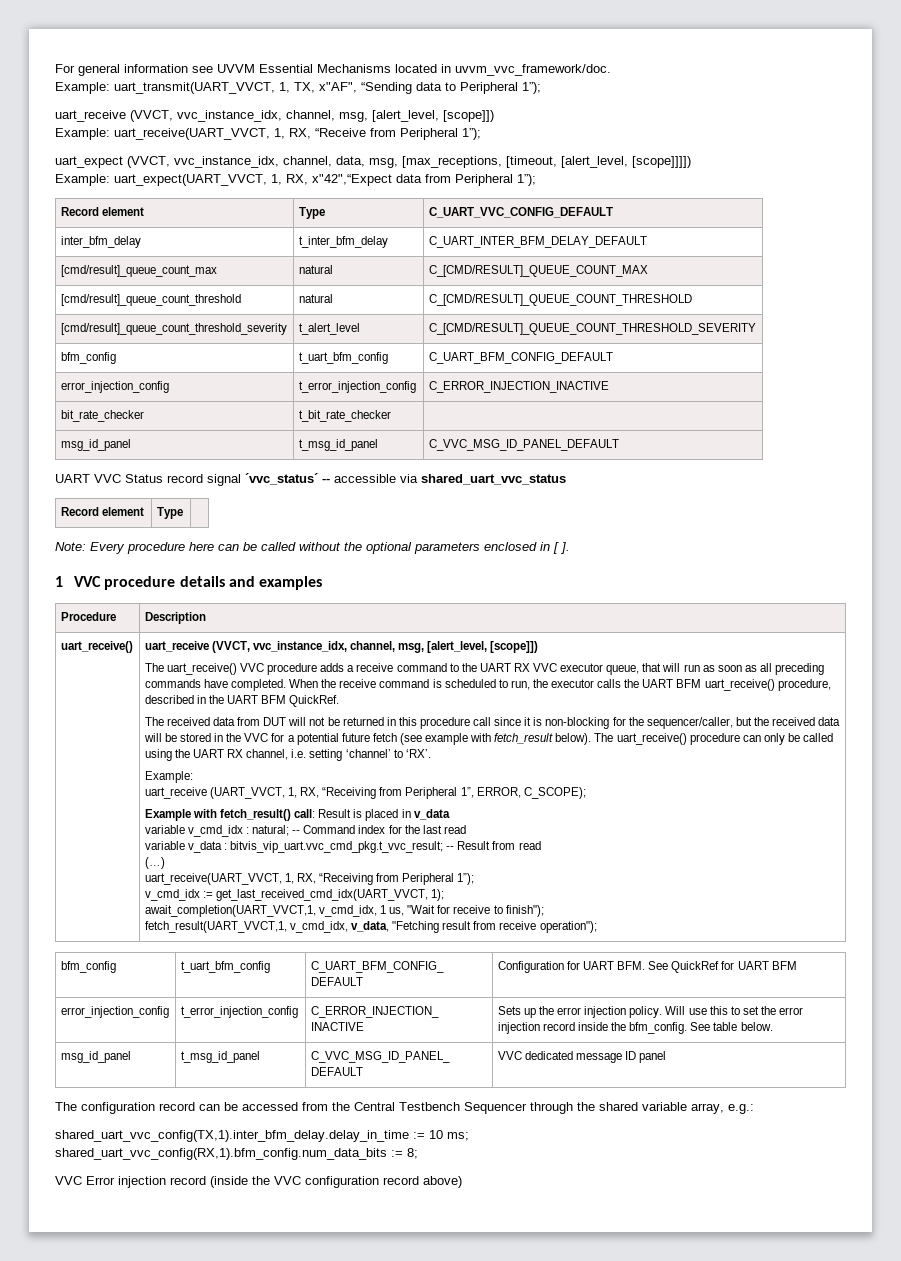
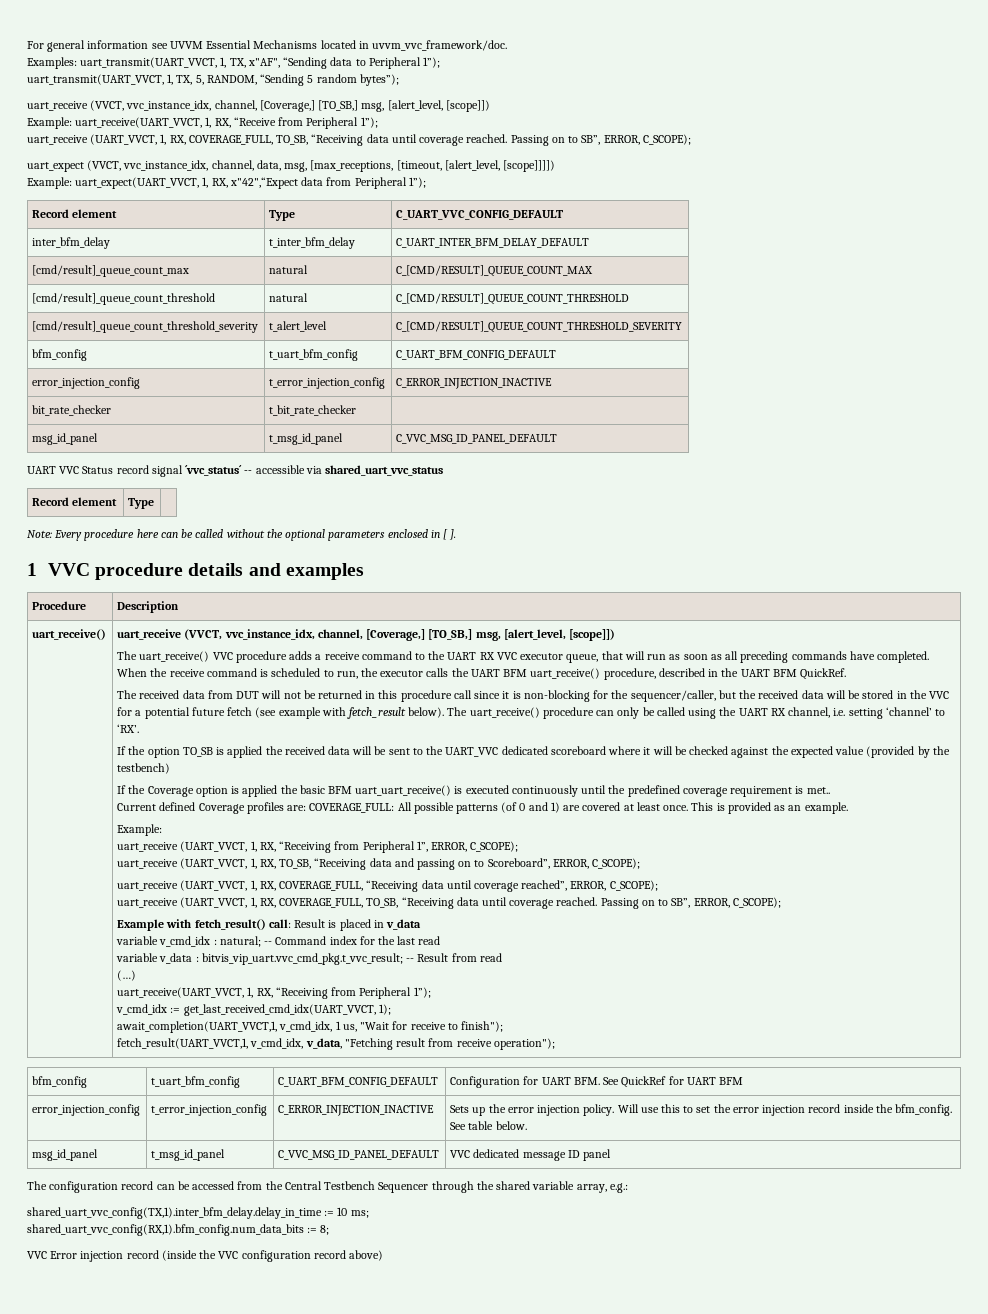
- Example: uart_transmit(UART_VVCT, 1, TX, x"AF", “Sending data to Peripheral 1”);
- uart_receive (VVCT, vvc_instance_idx, channel, msg, [alert_level, [scope]])
+ Examples: uart_transmit(UART_VVCT, 1, TX, x"AF", “Sending data to Peripheral 1”);
+ uart_transmit(UART_VVCT, 1, TX, 5, RANDOM, “Sending 5 random bytes”);
+ uart_receive (VVCT, vvc_instance_idx, channel, [Coverage,] [TO_SB,] msg, [alert_level, [scope]])
  Example: uart_receive(UART_VVCT, 1, RX, “Receive from Peripheral 1”);
+ uart_receive (UART_VVCT, 1, RX, COVERAGE_FULL, TO_SB, “Receiving data until coverage reached. Passing on to SB”, ERROR, C_SCOPE);
- uart_receive() | uart_receive (VVCT, vvc_instance_idx, channel, msg, [alert_level, [scope]])
+ uart_receive() | uart_receive (VVCT, vvc_instance_idx, channel, [Coverage,] [TO_SB,] msg, [alert_level, [scope]])
+ If the option TO_SB is applied the received data will be sent to the UART_VVC dedicated scoreboard where it will be checked against the expected value (provided by the testbench)
+ If the Coverage option is applied the basic BFM uart_uart_receive() is executed continuously until the predefined coverage requirement is met..
+ Current defined Coverage profiles are: COVERAGE_FULL: All possible patterns (of 0 and 1) are covered at least once. This is provided as an example.
+ uart_receive (UART_VVCT, 1, RX, TO_SB, “Receiving data and passing on to Scoreboard”, ERROR, C_SCOPE);
+ uart_receive (UART_VVCT, 1, RX, COVERAGE_FULL, “Receiving data until coverage reached”, ERROR, C_SCOPE);
+ uart_receive (UART_VVCT, 1, RX, COVERAGE_FULL, TO_SB, “Receiving data until coverage reached. Passing on to SB”, ERROR, C_SCOPE);

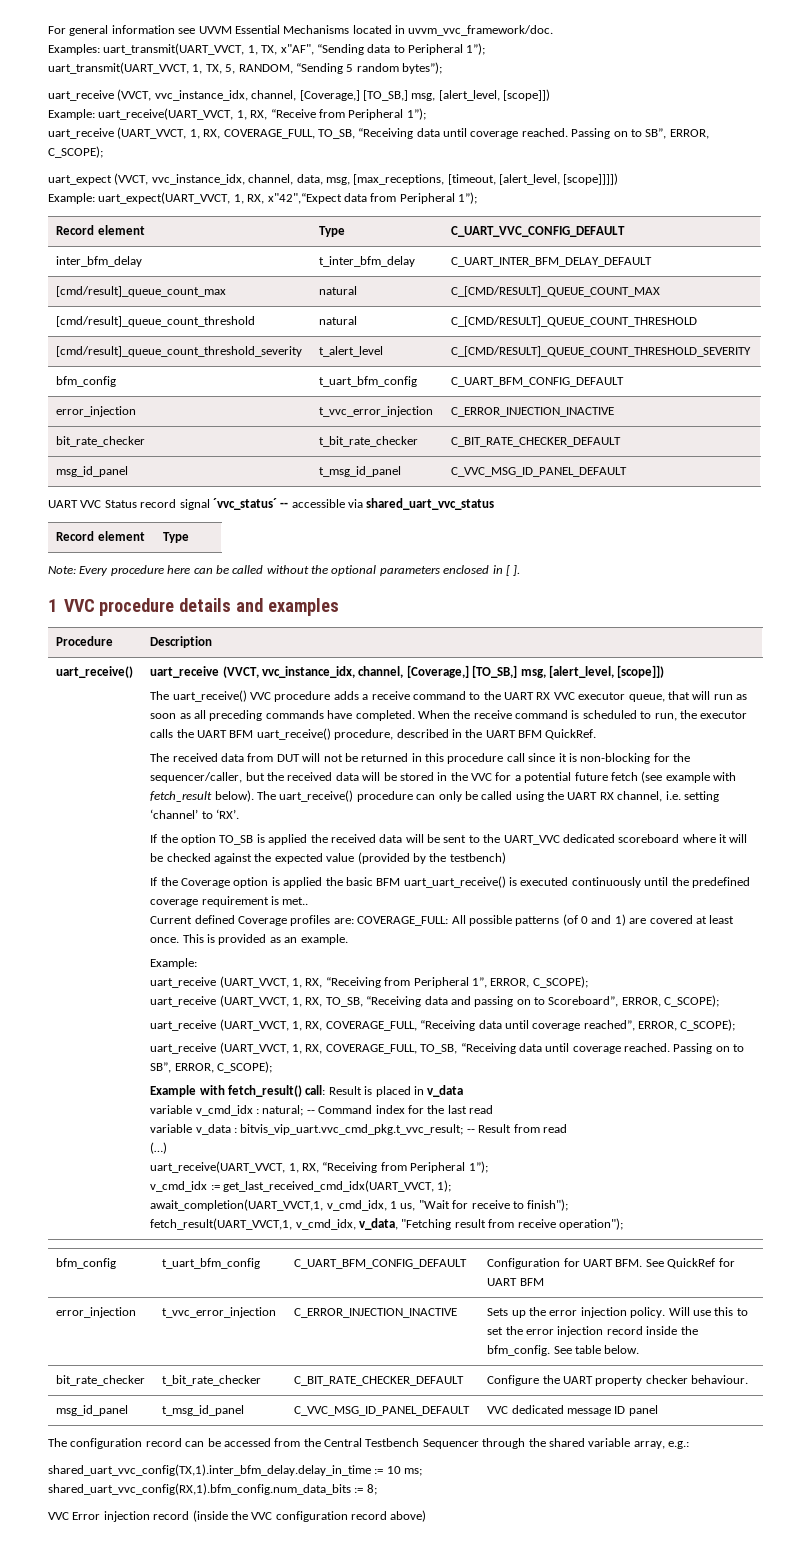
  [cmd/result]_queue_count_threshold_severity | t_alert_level | C_[CMD/RESULT]_QUEUE_COUNT_THRESHOLD_SEVERITY
  bfm_config | t_uart_bfm_config | C_UART_BFM_CONFIG_DEFAULT
- error_injection_config | t_error_injection_config | C_ERROR_INJECTION_INACTIVE
- bit_rate_checker | t_bit_rate_checker |
+ error_injection | t_vvc_error_injection | C_ERROR_INJECTION_INACTIVE
+ bit_rate_checker | t_bit_rate_checker | C_BIT_RATE_CHECKER_DEFAULT
- error_injection_config | t_error_injection_config | C_ERROR_INJECTION_INACTIVE | Sets up the error injection policy. Will use this to set the error injection record inside the bfm_config. See table below.
+ error_injection | t_vvc_error_injection | C_ERROR_INJECTION_INACTIVE | Sets up the error injection policy. Will use this to set the error injection record inside the bfm_config. See table below.
+ bit_rate_checker | t_bit_rate_checker | C_BIT_RATE_CHECKER_DEFAULT | Configure the UART property checker behaviour.

